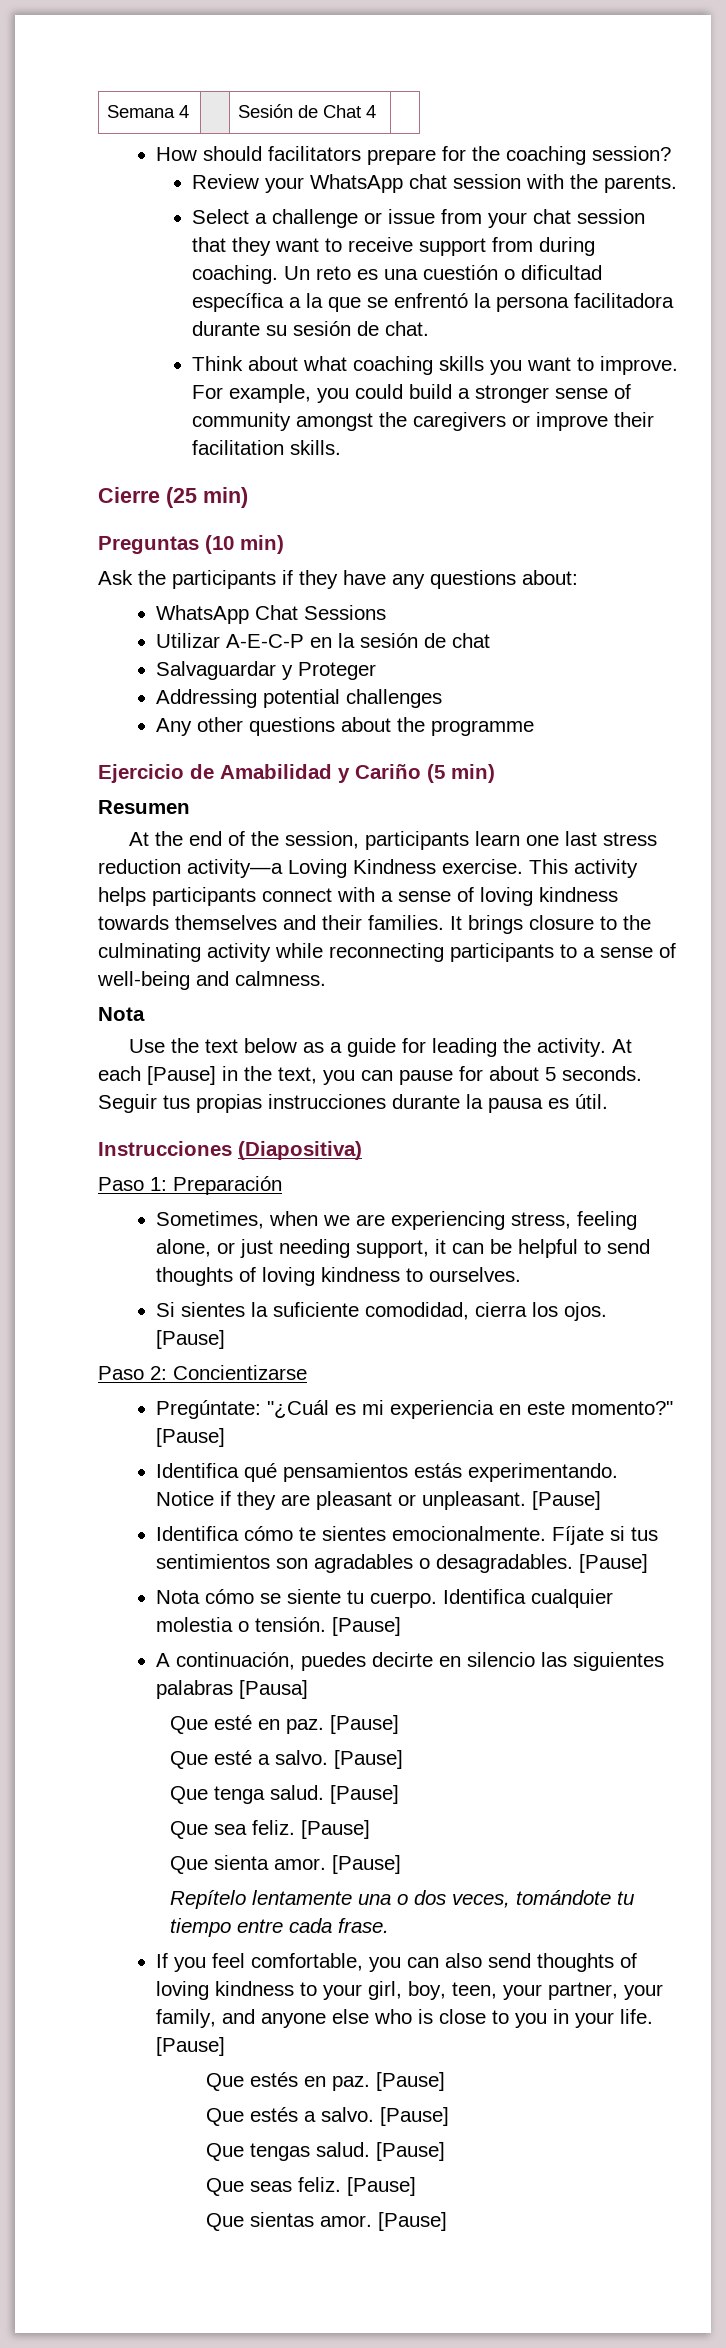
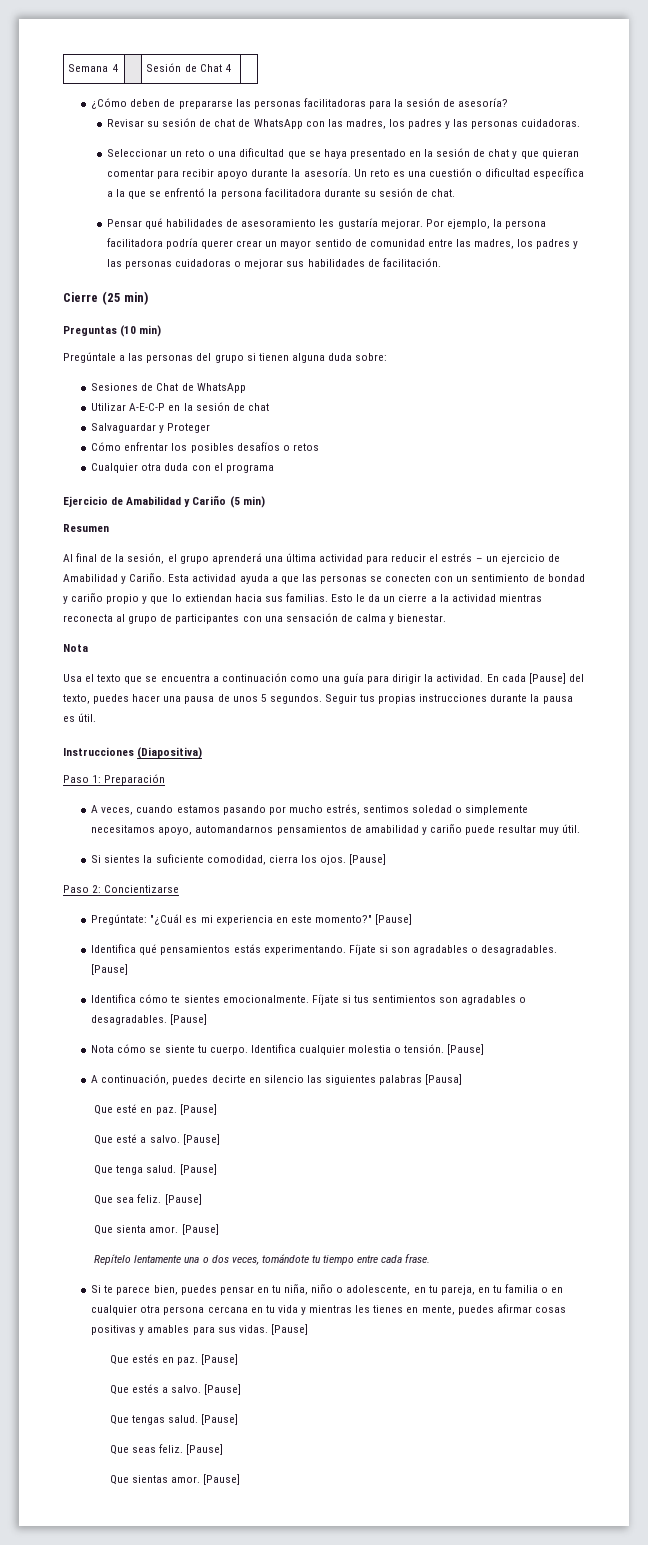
- How should facilitators prepare for the coaching session?
- Review your WhatsApp chat session with the parents.
- Select a challenge or issue from your chat session that they want to receive support from during coaching.
+ ¿Cómo deben de prepararse las personas facilitadoras para la sesión de asesoría?
+ Revisar su sesión de chat de WhatsApp con las madres, los padres y las personas cuidadoras.
+ Seleccionar un reto o una dificultad que se haya presentado en la sesión de chat y que quieran comentar para recibir apoyo durante la asesoría.
- Think about what coaching skills you want to improve. For example, you could build a stronger sense of community amongst the caregivers or improve their facilitation skills.
+ Pensar qué habilidades de asesoramiento les gustaría mejorar. Por ejemplo, la persona facilitadora podría querer crear un mayor sentido de comunidad entre las madres, los padres y las personas cuidadoras o mejorar sus habilidades de facilitación.
- Ask the participants if they have any questions about:
- WhatsApp Chat Sessions
+ Pregúntale a las personas del grupo si tienen alguna duda sobre:
+ Sesiones de Chat de WhatsApp
- Addressing potential challenges
- Any other questions about the programme
+ Cómo enfrentar los posibles desafíos o retos
+ Cualquier otra duda con el programa
- At the end of the session, participants learn one last stress reduction activity—a Loving Kindness exercise. This activity helps participants connect with a sense of loving kindness towards themselves and their families. It brings closure to the culminating activity while reconnecting participants to a sense of well-being and calmness.
+ Al final de la sesión, el grupo aprenderá una última actividad para reducir el estrés – un ejercicio de Amabilidad y Cariño. Esta actividad ayuda a que las personas se conecten con un sentimiento de bondad y cariño propio y que lo extiendan hacia sus familias. Esto le da un cierre a la actividad mientras reconecta al grupo de participantes con una sensación de calma y bienestar.
  Nota
- Use the text below as a guide for leading the activity. At each [Pause] in the text, you can pause for about 5 seconds.
+ Usa el texto que se encuentra a continuación como una guía para dirigir la actividad. En cada [Pause] del texto, puedes hacer una pausa de unos 5 segundos.
- Sometimes, when we are experiencing stress, feeling alone, or just needing support, it can be helpful to send thoughts of loving kindness to ourselves.
+ A veces, cuando estamos pasando por mucho estrés, sentimos soledad o simplemente necesitamos apoyo, automandarnos pensamientos de amabilidad y cariño puede resultar muy útil.
- Notice if they are pleasant or unpleasant.
+ Fíjate si son agradables o desagradables.
- If you feel comfortable, you can also send thoughts of loving kindness to your girl, boy, teen, your partner, your family, and anyone else who is close to you in your life.
+ Si te parece bien, puedes pensar en tu niña, niño o adolescente, en tu pareja, en tu familia o en cualquier otra persona cercana en tu vida y mientras les tienes en mente, puedes afirmar cosas positivas y amables para sus vidas.

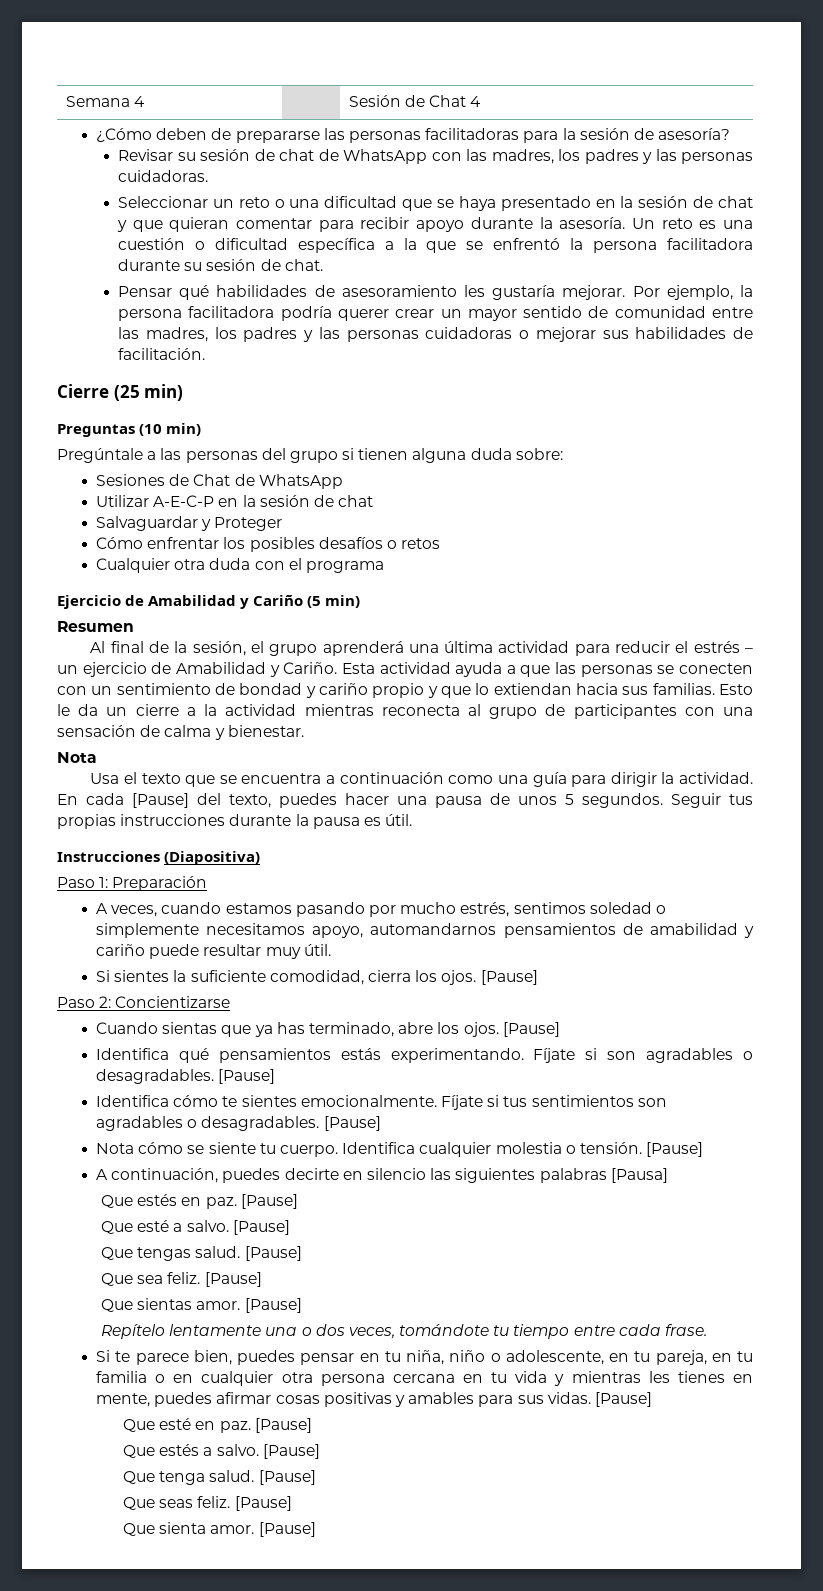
- Pregúntate: "¿Cuál es mi experiencia en este momento?"
+ Cuando sientas que ya has terminado, abre los ojos.
- Que esté en paz.
+ Que estés en paz.
- Que tenga salud.
+ Que tengas salud.
- Que sienta amor.
+ Que sientas amor.
- Que estés en paz.
+ Que esté en paz.
- Que tengas salud.
+ Que tenga salud.
- Que sientas amor.
+ Que sienta amor.

